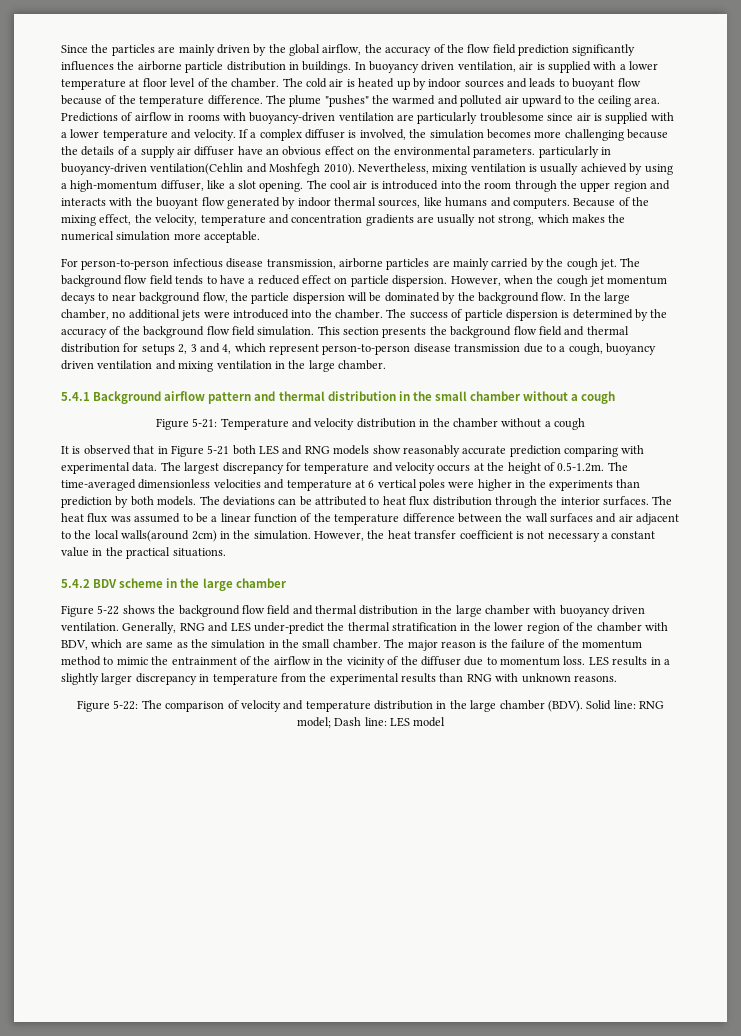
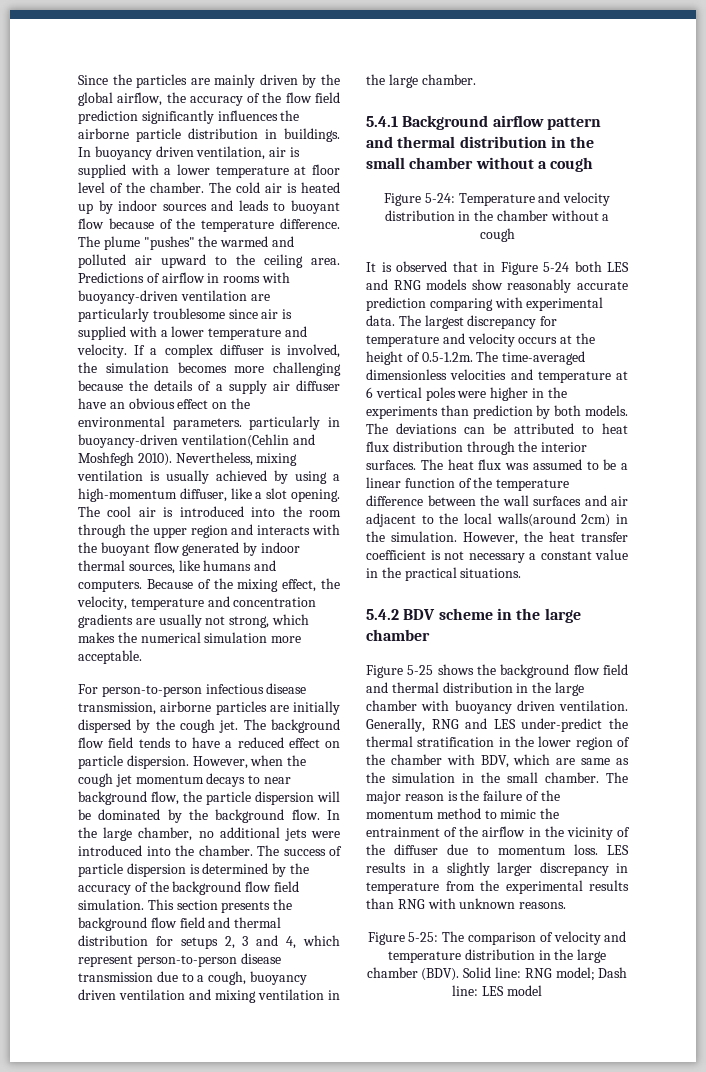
- For person-to-person infectious disease transmission, airborne particles are mainly carried by the cough jet.
+ For person-to-person infectious disease transmission, airborne particles are initially dispersed by the cough jet.
- Figure 5-21: Temperature and velocity distribution in the chamber without a cough
+ Figure 5-24: Temperature and velocity distribution in the chamber without a cough
- It is observed that in Figure 5-21 both LES and RNG models show reasonably accurate prediction comparing with experimental data.
+ It is observed that in Figure 5-24 both LES and RNG models show reasonably accurate prediction comparing with experimental data.
- Figure 5-22 shows the background flow field and thermal distribution in the large chamber with buoyancy driven ventilation.
+ Figure 5-25 shows the background flow field and thermal distribution in the large chamber with buoyancy driven ventilation.
- Figure 5-22: The comparison of velocity and temperature distribution in the large chamber (BDV).
+ Figure 5-25: The comparison of velocity and temperature distribution in the large chamber (BDV).

